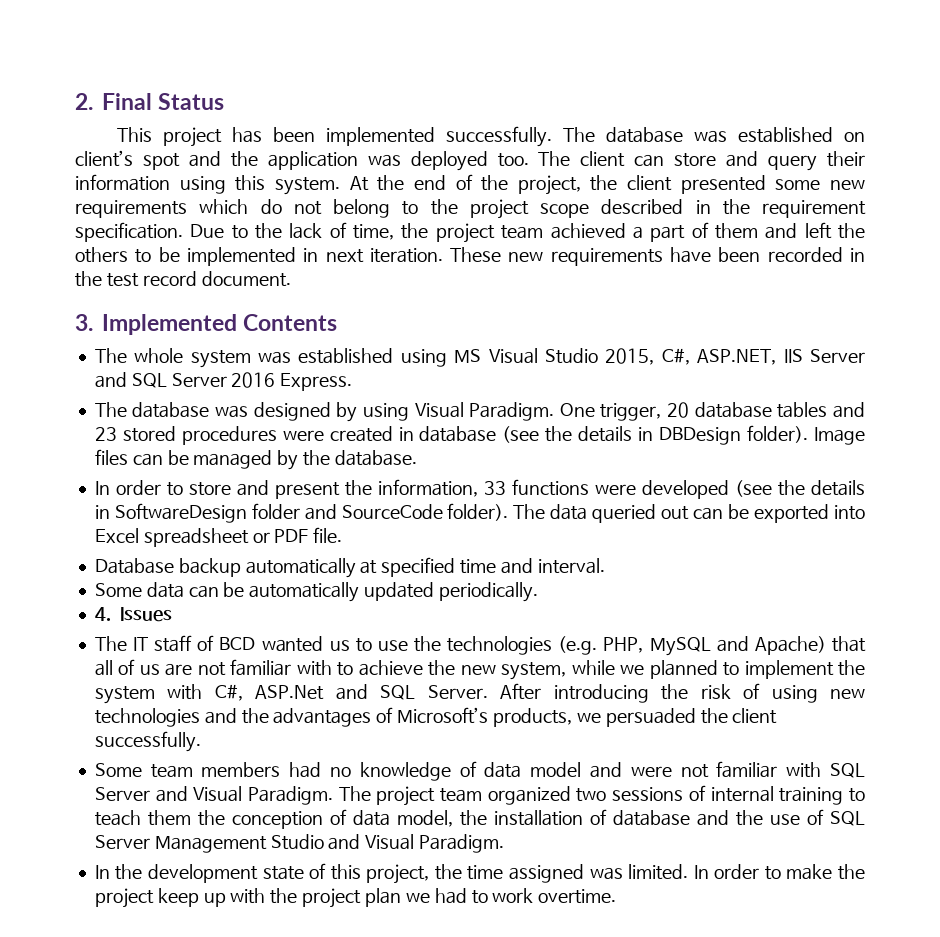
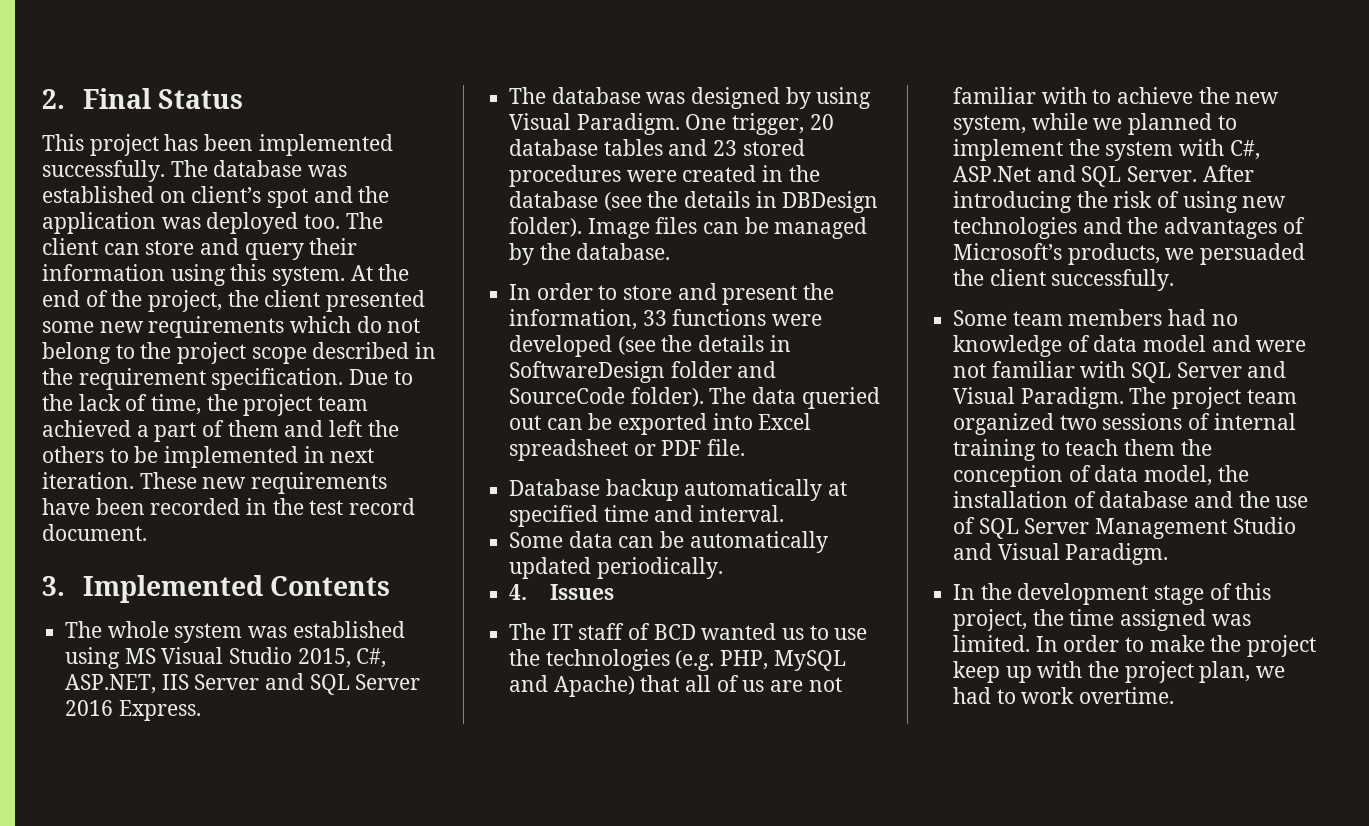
- One trigger, 20 database tables and 23 stored procedures were created in database (see the details in DBDesign folder).
+ One trigger, 20 database tables and 23 stored procedures were created in the database (see the details in DBDesign folder).
- In the development state of this project, the time assigned was limited.
+ In the development stage of this project, the time assigned was limited.
- In order to make the project keep up with the project plan we had to work overtime.
+ In order to make the project keep up with the project plan, we had to work overtime.

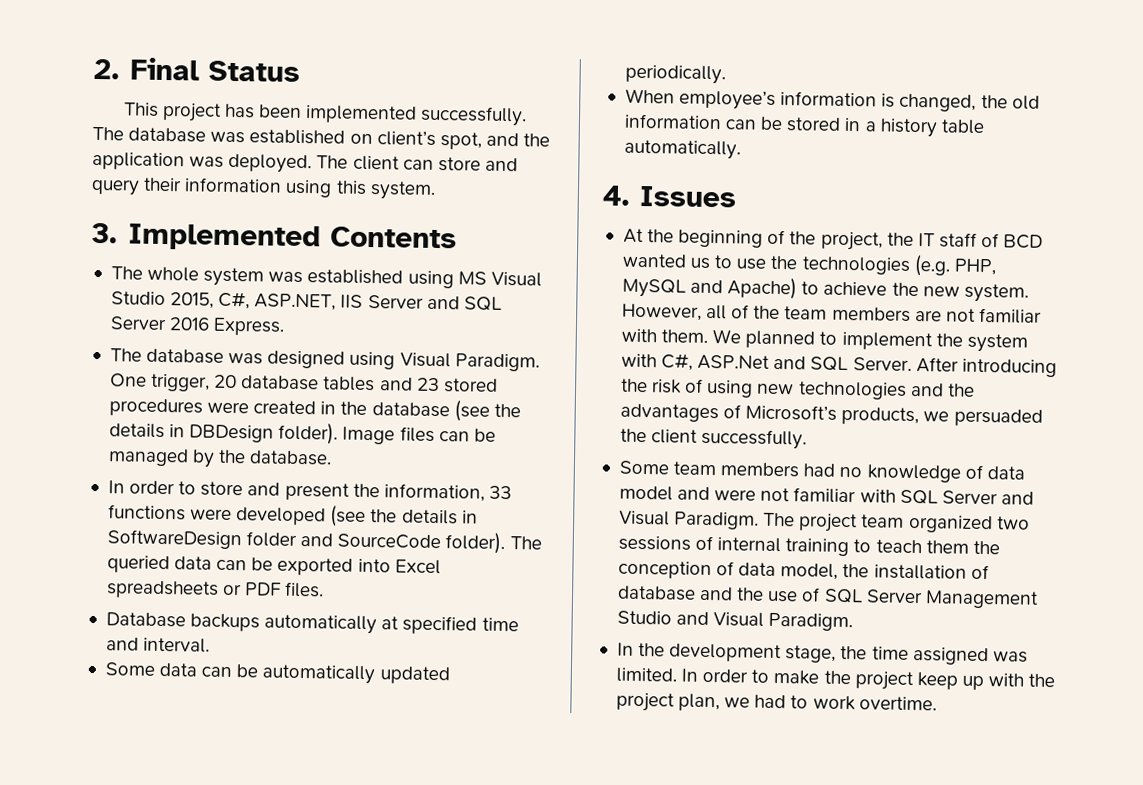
- The database was established on client’s spot and the application was deployed too.
+ The database was established on client’s spot, and the application was deployed.
- At the end of the project, the client presented some new requirements which do not belong to the project scope described in the requirement specification. Due to the lack of time, the project team achieved a part of them and left the others to be implemented in next iteration. These new requirements have been recorded in the test record document.
- The database was designed by using Visual Paradigm.
+ The database was designed using Visual Paradigm.
- The data queried out can be exported into Excel spreadsheet or PDF file.
+ The queried data can be exported into Excel spreadsheets or PDF files.
- Database backup automatically at specified time and interval.
+ Database backups automatically at specified time and interval.
+ When employee’s information is changed, the old information can be stored in a history table automatically.
  4. Issues
- The IT staff of BCD wanted us to use the technologies (e.g. PHP, MySQL and Apache) that all of us are not familiar with to achieve the new system, while we planned to implement the system with C#, ASP.Net and SQL Server.
+ At the beginning of the project, the IT staff of BCD wanted us to use the technologies (e.g. PHP, MySQL and Apache) to achieve the new system. However, all of the team members are not familiar with them. We planned to implement the system with C#, ASP.Net and SQL Server.
- In the development stage of this project, the time assigned was limited.
+ In the development stage, the time assigned was limited.

